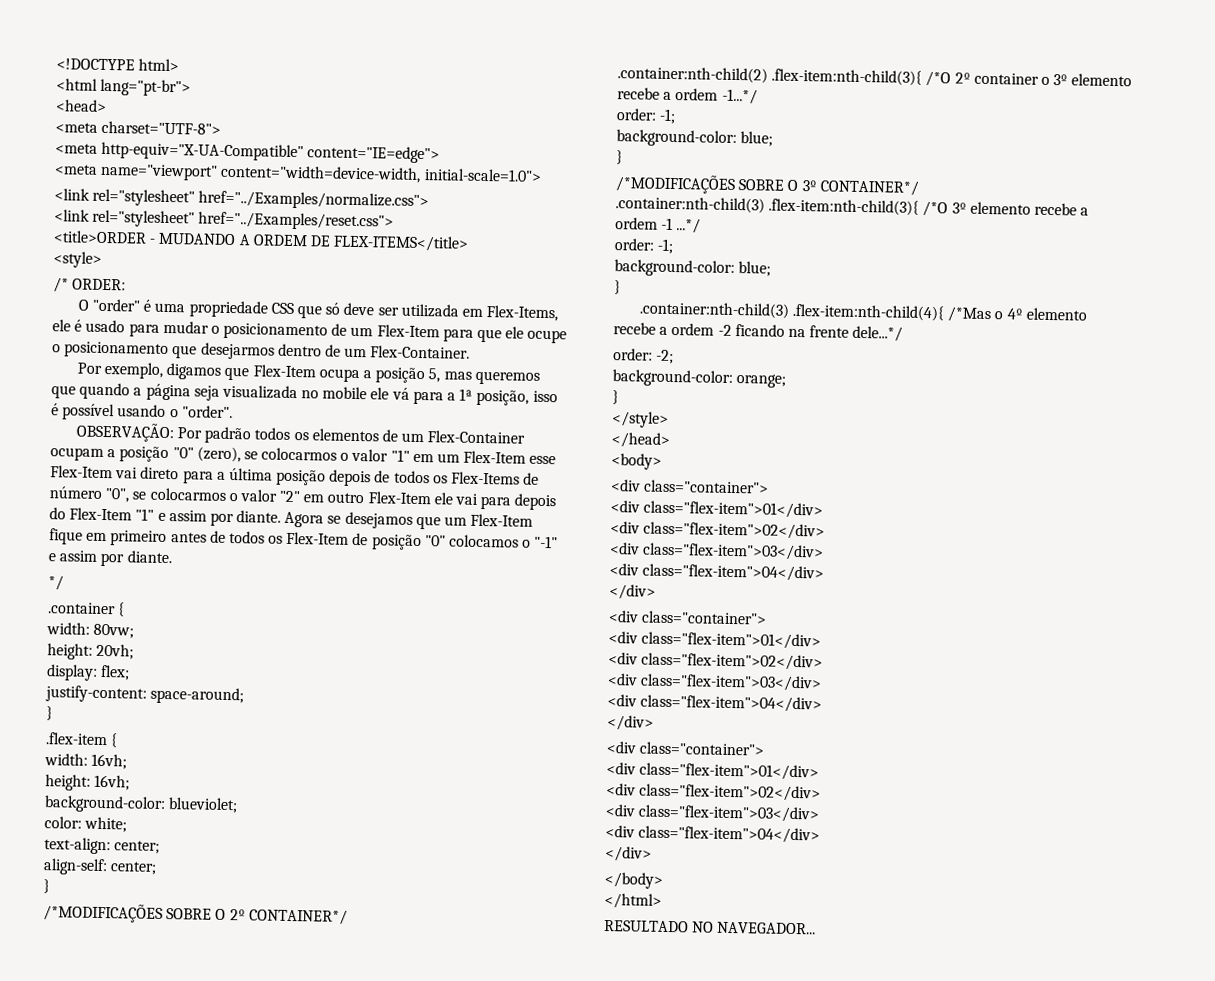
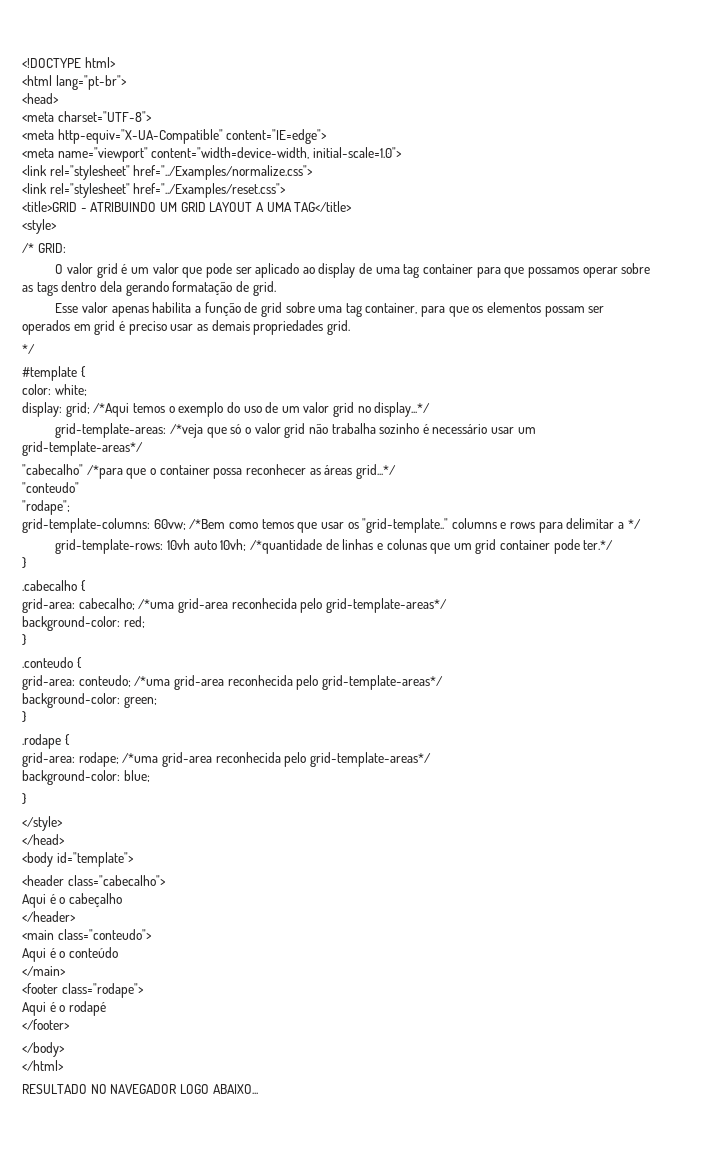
- <title>ORDER - MUDANDO A ORDEM DE FLEX-ITEMS</title>
+ <title>GRID - ATRIBUINDO UM GRID LAYOUT A UMA TAG</title>
- /* ORDER:
- O "order" é uma propriedade CSS que só deve ser utilizada em Flex-Items, ele é usado para mudar o posicionamento de um Flex-Item para que ele ocupe o posicionamento que desejarmos dentro de um Flex-Container.
- Por exemplo, digamos que Flex-Item ocupa a posição 5, mas queremos que quando a página seja visualizada no mobile ele vá para a 1ª posição, isso é possível usando o "order".
- OBSERVAÇÃO: Por padrão todos os elementos de um Flex-Container ocupam a posição "0" (zero), se colocarmos o valor "1" em um Flex-Item esse Flex-Item vai direto para a última posição depois de todos os Flex-Items de número "0", se colocarmos o valor "2" em outro Flex-Item ele vai para depois do Flex-Item "1" e assim por diante. Agora se desejamos que um Flex-Item fique em primeiro antes de todos os Flex-Item de posição "0" colocamos o "-1" e assim por diante.
+ /* GRID:
+ O valor grid é um valor que pode ser aplicado ao display de uma tag container para que possamos operar sobre as tags dentro dela gerando formatação de grid.
+ Esse valor apenas habilita a função de grid sobre uma tag container, para que os elementos possam ser operados em grid é preciso usar as demais propriedades grid.
  */
- .container {
- width: 80vw;
- height: 20vh;
- display: flex;
- justify-content: space-around;
+ #template {
+ color: white;
+ display: grid; /*Aqui temos o exemplo do uso de um valor grid no display...*/
+ grid-template-areas: /*veja que só o valor grid não trabalha sozinho é necessário usar um grid-template-areas*/
+ "cabecalho" /*para que o container possa reconhecer as áreas grid...*/
+ "conteudo"
+ "rodape";
+ grid-template-columns: 60vw; /*Bem como temos que usar os "grid-template.." columns e rows para delimitar a */
+ grid-template-rows: 10vh auto 10vh; /*quantidade de linhas e colunas que um grid container pode ter.*/
  }
- .flex-item {
- width: 16vh;
- height: 16vh;
- background-color: blueviolet;
- color: white;
- text-align: center;
- align-self: center;
+ .cabecalho {
+ grid-area: cabecalho; /*uma grid-area reconhecida pelo grid-template-areas*/
+ background-color: red;
  }
- /*MODIFICAÇÕES SOBRE O 2º CONTAINER*/
- .container:nth-child(2) .flex-item:nth-child(3){ /*O 2º container o 3º elemento recebe a ordem -1...*/
- order: -1;
+ .conteudo {
+ grid-area: conteudo; /*uma grid-area reconhecida pelo grid-template-areas*/
+ background-color: green;
+ }
+ .rodape {
+ grid-area: rodape; /*uma grid-area reconhecida pelo grid-template-areas*/
  background-color: blue;
- }
- /*MODIFICAÇÕES SOBRE O 3º CONTAINER*/
- .container:nth-child(3) .flex-item:nth-child(3){ /*O 3º elemento recebe a ordem -1 ...*/
- order: -1;
- background-color: blue;
- }
- .container:nth-child(3) .flex-item:nth-child(4){ /*Mas o 4º elemento recebe a ordem -2 ficando na frente dele...*/
- order: -2;
- background-color: orange;
  }
  </style>
  </head>
- <body>
- <div class="container">
- <div class="flex-item">01</div>
- <div class="flex-item">02</div>
- <div class="flex-item">03</div>
- <div class="flex-item">04</div>
- </div>
- <div class="container">
- <div class="flex-item">01</div>
- <div class="flex-item">02</div>
- <div class="flex-item">03</div>
- <div class="flex-item">04</div>
- </div>
- <div class="container">
- <div class="flex-item">01</div>
- <div class="flex-item">02</div>
- <div class="flex-item">03</div>
- <div class="flex-item">04</div>
- </div>
+ <body id="template">
+ <header class="cabecalho">
+ Aqui é o cabeçalho
+ </header>
+ <main class="conteudo">
+ Aqui é o conteúdo
+ </main>
+ <footer class="rodape">
+ Aqui é o rodapé
+ </footer>
- RESULTADO NO NAVEGADOR...
+ RESULTADO NO NAVEGADOR LOGO ABAIXO...

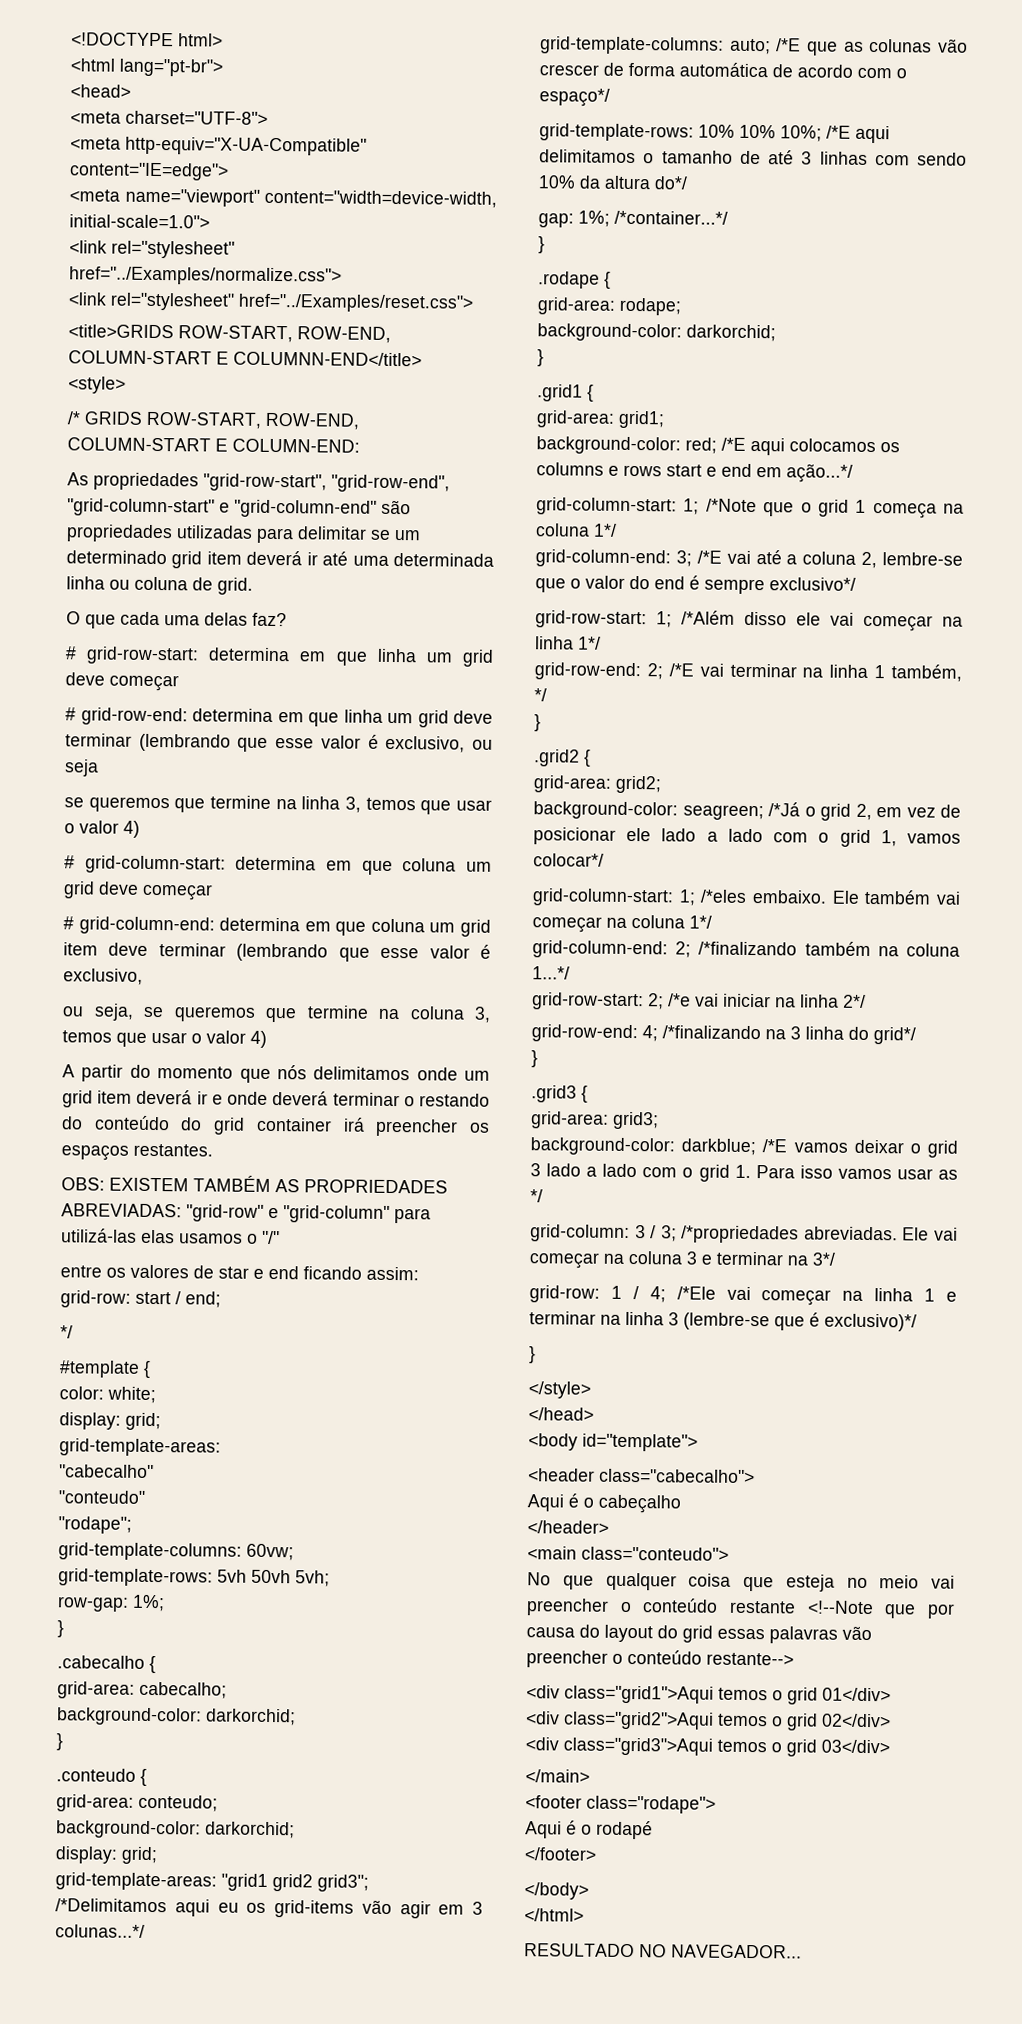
- <title>GRID - ATRIBUINDO UM GRID LAYOUT A UMA TAG</title>
+ <title>GRIDS ROW-START, ROW-END, COLUMN-START E COLUMNN-END</title>
  <style>
- /* GRID:
- O valor grid é um valor que pode ser aplicado ao display de uma tag container para que possamos operar sobre as tags dentro dela gerando formatação de grid.
- Esse valor apenas habilita a função de grid sobre uma tag container, para que os elementos possam ser operados em grid é preciso usar as demais propriedades grid.
+ /* GRIDS ROW-START, ROW-END, COLUMN-START E COLUMN-END:
+ As propriedades "grid-row-start", "grid-row-end", "grid-column-start" e "grid-column-end" são propriedades utilizadas para delimitar se um determinado grid item deverá ir até uma determinada linha ou coluna de grid.
+ O que cada uma delas faz?
+ # grid-row-start: determina em que linha um grid deve começar
+ # grid-row-end: determina em que linha um grid deve terminar (lembrando que esse valor é exclusivo, ou seja
+ se queremos que termine na linha 3, temos que usar o valor 4)
+ # grid-column-start: determina em que coluna um grid deve começar
+ # grid-column-end: determina em que coluna um grid item deve terminar (lembrando que esse valor é exclusivo,
+ ou seja, se queremos que termine na coluna 3, temos que usar o valor 4)
+ A partir do momento que nós delimitamos onde um grid item deverá ir e onde deverá terminar o restando do conteúdo do grid container irá preencher os espaços restantes.
+ OBS: EXISTEM TAMBÉM AS PROPRIEDADES ABREVIADAS: "grid-row" e "grid-column" para utilizá-las elas usamos o "/"
+ entre os valores de star e end ficando assim: grid-row: start / end;
  color: white;
- display: grid; /*Aqui temos o exemplo do uso de um valor grid no display...*/
- grid-template-areas: /*veja que só o valor grid não trabalha sozinho é necessário usar um grid-template-areas*/
- "cabecalho" /*para que o container possa reconhecer as áreas grid...*/
+ display: grid;
+ grid-template-areas:
+ "cabecalho"
  "conteudo"
  "rodape";
- grid-template-columns: 60vw; /*Bem como temos que usar os "grid-template.." columns e rows para delimitar a */
- grid-template-rows: 10vh auto 10vh; /*quantidade de linhas e colunas que um grid container pode ter.*/
+ grid-template-columns: 60vw;
+ grid-template-rows: 5vh 50vh 5vh;
+ row-gap: 1%;
- grid-area: cabecalho; /*uma grid-area reconhecida pelo grid-template-areas*/
- background-color: red;
+ grid-area: cabecalho;
+ background-color: darkorchid;
- grid-area: conteudo; /*uma grid-area reconhecida pelo grid-template-areas*/
- background-color: green;
+ grid-area: conteudo;
+ background-color: darkorchid;
+ display: grid;
+ grid-template-areas: "grid1 grid2 grid3"; /*Delimitamos aqui eu os grid-items vão agir em 3 colunas...*/
+ grid-template-columns: auto; /*E que as colunas vão crescer de forma automática de acordo com o espaço*/
+ grid-template-rows: 10% 10% 10%; /*E aqui delimitamos o tamanho de até 3 linhas com sendo 10% da altura do*/
+ gap: 1%; /*container...*/
- grid-area: rodape; /*uma grid-area reconhecida pelo grid-template-areas*/
- background-color: blue;
+ grid-area: rodape;
+ background-color: darkorchid;
+ }
+ .grid1 {
+ grid-area: grid1;
+ background-color: red; /*E aqui colocamos os columns e rows start e end em ação...*/
+ grid-column-start: 1; /*Note que o grid 1 começa na coluna 1*/
+ grid-column-end: 3; /*E vai até a coluna 2, lembre-se que o valor do end é sempre exclusivo*/
+ grid-row-start: 1; /*Além disso ele vai começar na linha 1*/
+ grid-row-end: 2; /*E vai terminar na linha 1 também, */
+ }
+ .grid2 {
+ grid-area: grid2;
+ background-color: seagreen; /*Já o grid 2, em vez de posicionar ele lado a lado com o grid 1, vamos colocar*/
+ grid-column-start: 1; /*eles embaixo. Ele também vai começar na coluna 1*/
+ grid-column-end: 2; /*finalizando também na coluna 1...*/
+ grid-row-start: 2; /*e vai iniciar na linha 2*/
+ grid-row-end: 4; /*finalizando na 3 linha do grid*/
+ }
+ .grid3 {
+ grid-area: grid3;
+ background-color: darkblue; /*E vamos deixar o grid 3 lado a lado com o grid 1. Para isso vamos usar as */
+ grid-column: 3 / 3; /*propriedades abreviadas. Ele vai começar na coluna 3 e terminar na 3*/
+ grid-row: 1 / 4; /*Ele vai começar na linha 1 e terminar na linha 3 (lembre-se que é exclusivo)*/
- Aqui é o conteúdo
+ No que qualquer coisa que esteja no meio vai preencher o conteúdo restante <!--Note que por causa do layout do grid essas palavras vão preencher o conteúdo restante-->
+ <div class="grid1">Aqui temos o grid 01</div>
+ <div class="grid2">Aqui temos o grid 02</div>
+ <div class="grid3">Aqui temos o grid 03</div>
- RESULTADO NO NAVEGADOR LOGO ABAIXO...
+ RESULTADO NO NAVEGADOR...

